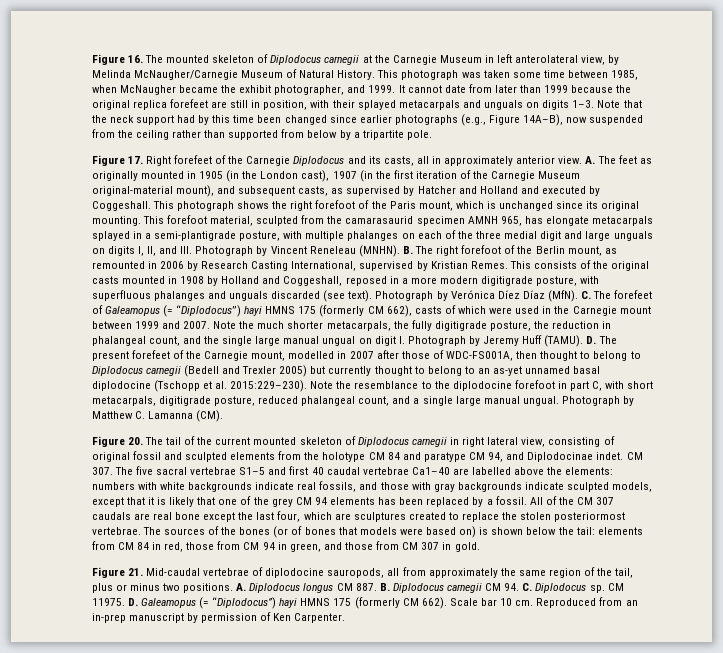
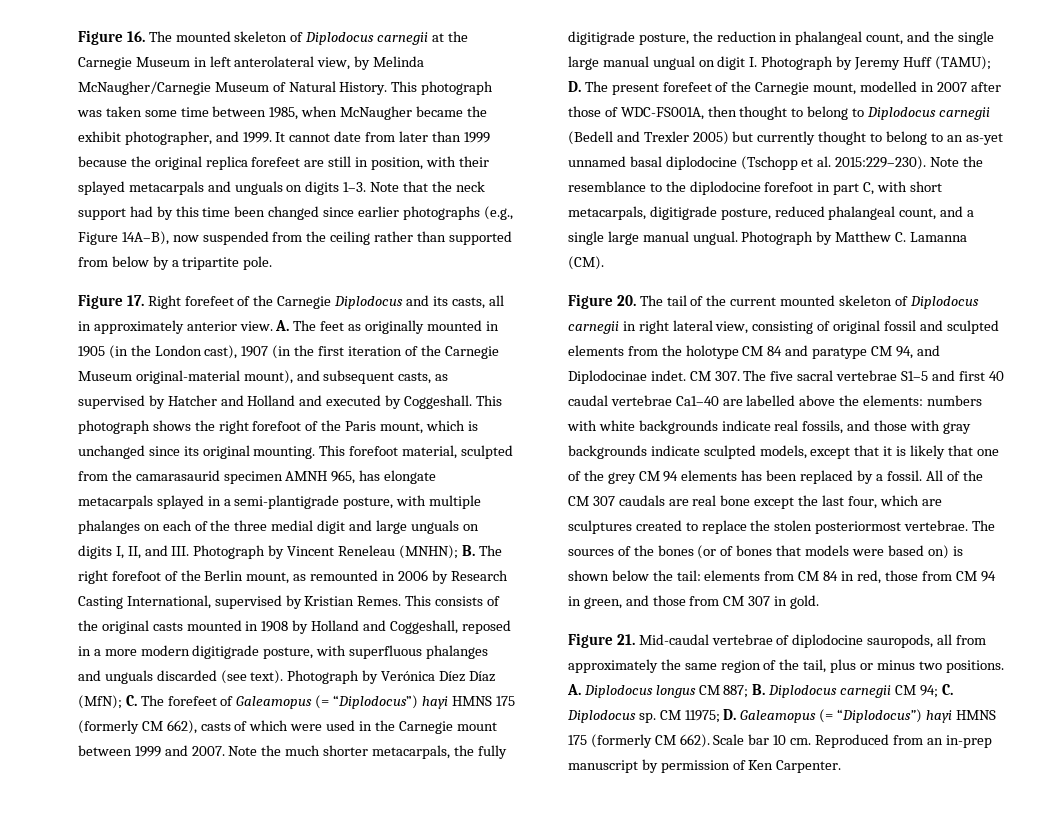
- This forefoot material, sculpted from the camarasaurid specimen AMNH 965, has elongate metacarpals splayed in a semi-plantigrade posture, with multiple phalanges on each of the three medial digit and large unguals on digits I, II, and III. Photograph by Vincent Reneleau (MNHN).
+ This forefoot material, sculpted from the camarasaurid specimen AMNH 965, has elongate metacarpals splayed in a semi-plantigrade posture, with multiple phalanges on each of the three medial digit and large unguals on digits I, II, and III. Photograph by Vincent Reneleau (MNHN);
- Photograph by Verónica Díez Díaz (MfN). C. The forefeet of Galeamopus (= “Diplodocus”) hayi HMNS 175 (formerly CM 662), casts of which were used in the Carnegie mount between 1999 and 2007.
+ Photograph by Verónica Díez Díaz (MfN); C. The forefeet of Galeamopus (= “Diplodocus”) hayi HMNS 175 (formerly CM 662), casts of which were used in the Carnegie mount between 1999 and 2007.
- Note the much shorter metacarpals, the fully digitigrade posture, the reduction in phalangeal count, and the single large manual ungual on digit I. Photograph by Jeremy Huff (TAMU).
+ Note the much shorter metacarpals, the fully digitigrade posture, the reduction in phalangeal count, and the single large manual ungual on digit I. Photograph by Jeremy Huff (TAMU);
- A. Diplodocus longus CM 887. B. Diplodocus carnegii CM 94. C. Diplodocus sp.
+ A. Diplodocus longus CM 887; B. Diplodocus carnegii CM 94; C. Diplodocus sp.
- CM 11975. D. Galeamopus (= “Diplodocus”) hayi HMNS 175 (formerly CM 662).
+ CM 11975; D. Galeamopus (= “Diplodocus”) hayi HMNS 175 (formerly CM 662).

